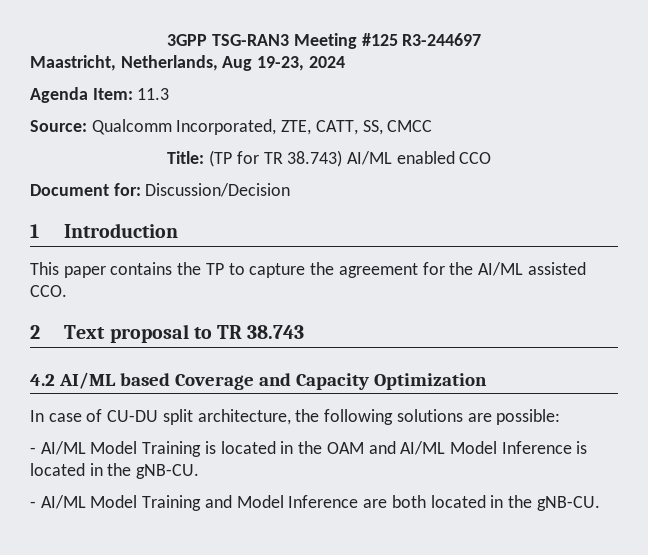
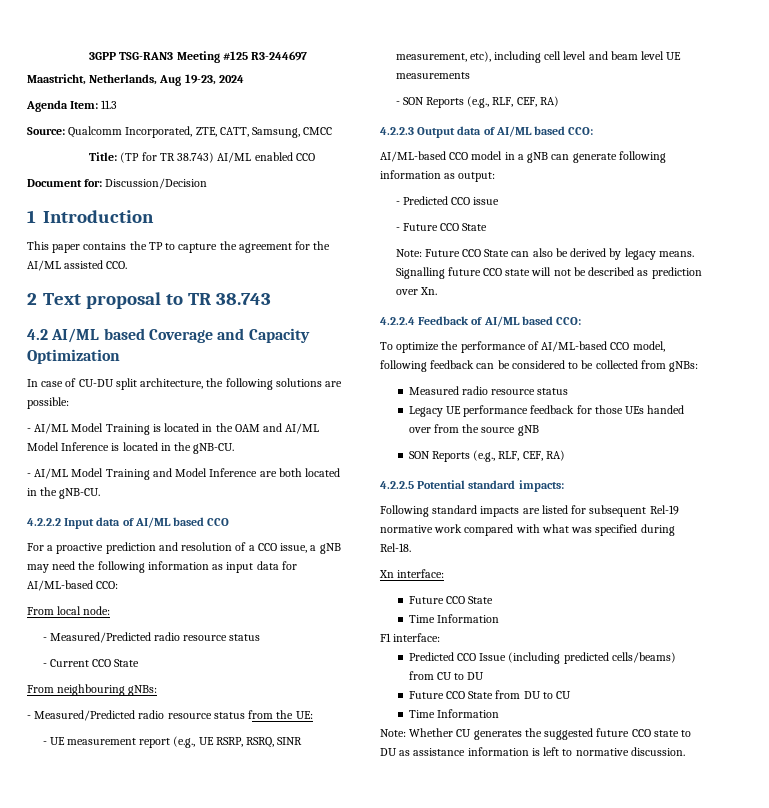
- Source: Qualcomm Incorporated, ZTE, CATT, SS, CMCC
+ Source: Qualcomm Incorporated, ZTE, CATT, Samsung, CMCC
+ 4.2.2.2 Input data of AI/ML based CCO
+ For a proactive prediction and resolution of a CCO issue, a gNB may need the following information as input data for AI/ML-based CCO:
+ From local node:
+ - Measured/Predicted radio resource status
+ - Current CCO State
+ From neighbouring gNBs:
+ - Measured/Predicted radio resource status from the UE:
+ - UE measurement report (e.g., UE RSRP, RSRQ, SINR measurement, etc), including cell level and beam level UE measurements
+ - SON Reports (e.g., RLF, CEF, RA)
+ 4.2.2.3 Output data of AI/ML based CCO:
+ AI/ML-based CCO model in a gNB can generate following information as output:
+ - Predicted CCO issue
+ - Future CCO State
+ Note: Future CCO State can also be derived by legacy means. Signalling future CCO state will not be described as prediction over Xn.
+ 4.2.2.4 Feedback of AI/ML based CCO:
+ To optimize the performance of AI/ML-based CCO model, following feedback can be considered to be collected from gNBs:
+ Measured radio resource status
+ Legacy UE performance feedback for those UEs handed over from the source gNB
+ SON Reports (e.g., RLF, CEF, RA)
+ 4.2.2.5 Potential standard impacts:
+ Following standard impacts are listed for subsequent Rel-19 normative work compared with what was specified during Rel-18.
+ Xn interface:
+ Future CCO State
+ Time Information
+ F1 interface:
+ Predicted CCO Issue (including predicted cells/beams) from CU to DU
+ Future CCO State from DU to CU
+ Time Information
+ Note: Whether CU generates the suggested future CCO state to DU as assistance information is left to normative discussion.

